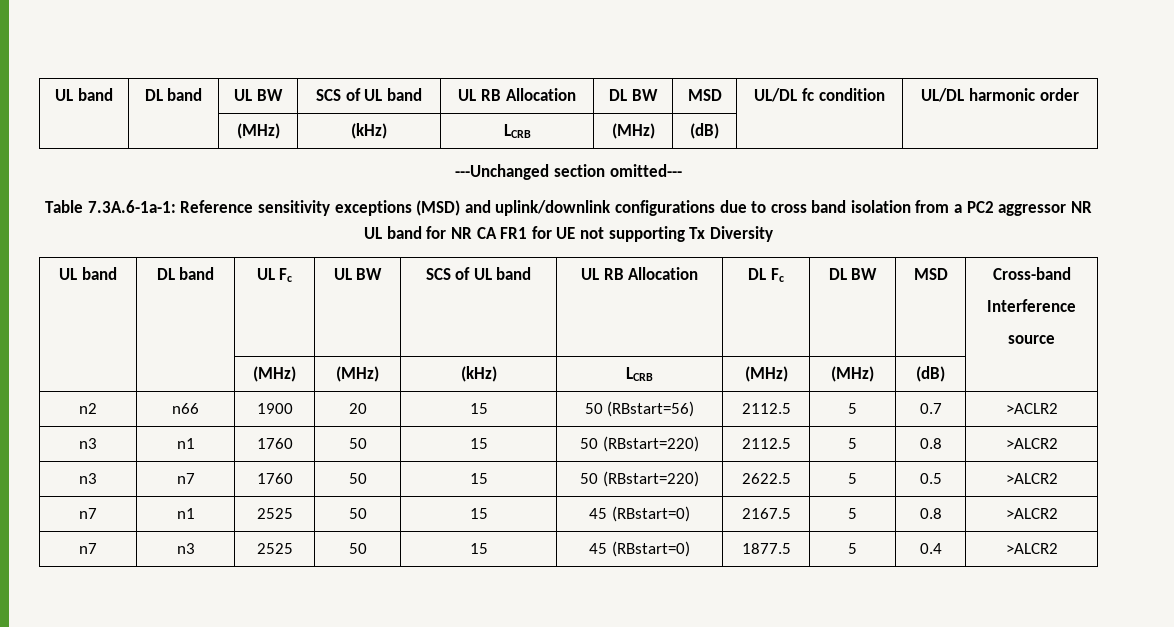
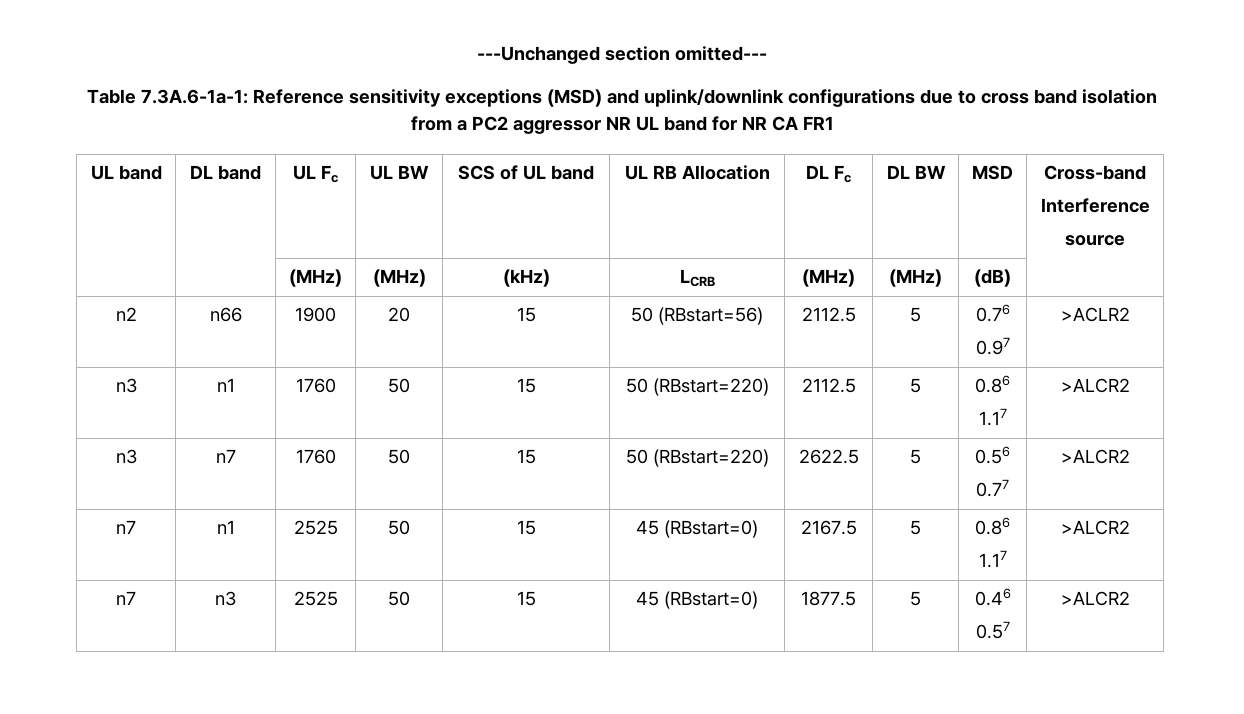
- UL band | DL band | UL BW | SCS of UL band | UL RB Allocation | DL BW | MSD | UL/DL fc condition | UL/DL harmonic order
- | | (MHz) | (kHz) | LCRB | (MHz) | (dB) | |
- Table 7.3A.6-1a-1: Reference sensitivity exceptions (MSD) and uplink/downlink configurations due to cross band isolation from a PC2 aggressor NR UL band for NR CA FR1 for UE not supporting Tx Diversity
+ Table 7.3A.6-1a-1: Reference sensitivity exceptions (MSD) and uplink/downlink configurations due to cross band isolation from a PC2 aggressor NR UL band for NR CA FR1
- n2 | n66 | 1900 | 20 | 15 | 50 (RBstart=56) | 2112.5 | 5 | 0.7 | >ACLR2
+ n2 | n66 | 1900 | 20 | 15 | 50 (RBstart=56) | 2112.5 | 5 | 0.76
+ 0.97 | >ACLR2
- n3 | n1 | 1760 | 50 | 15 | 50 (RBstart=220) | 2112.5 | 5 | 0.8 | >ALCR2
+ n3 | n1 | 1760 | 50 | 15 | 50 (RBstart=220) | 2112.5 | 5 | 0.86
+ 1.17 | >ALCR2
- n3 | n7 | 1760 | 50 | 15 | 50 (RBstart=220) | 2622.5 | 5 | 0.5 | >ALCR2
+ n3 | n7 | 1760 | 50 | 15 | 50 (RBstart=220) | 2622.5 | 5 | 0.56
+ 0.77 | >ALCR2
- n7 | n1 | 2525 | 50 | 15 | 45 (RBstart=0) | 2167.5 | 5 | 0.8 | >ALCR2
+ n7 | n1 | 2525 | 50 | 15 | 45 (RBstart=0) | 2167.5 | 5 | 0.86
+ 1.17 | >ALCR2
- n7 | n3 | 2525 | 50 | 15 | 45 (RBstart=0) | 1877.5 | 5 | 0.4 | >ALCR2
+ n7 | n3 | 2525 | 50 | 15 | 45 (RBstart=0) | 1877.5 | 5 | 0.46
+ 0.57 | >ALCR2

